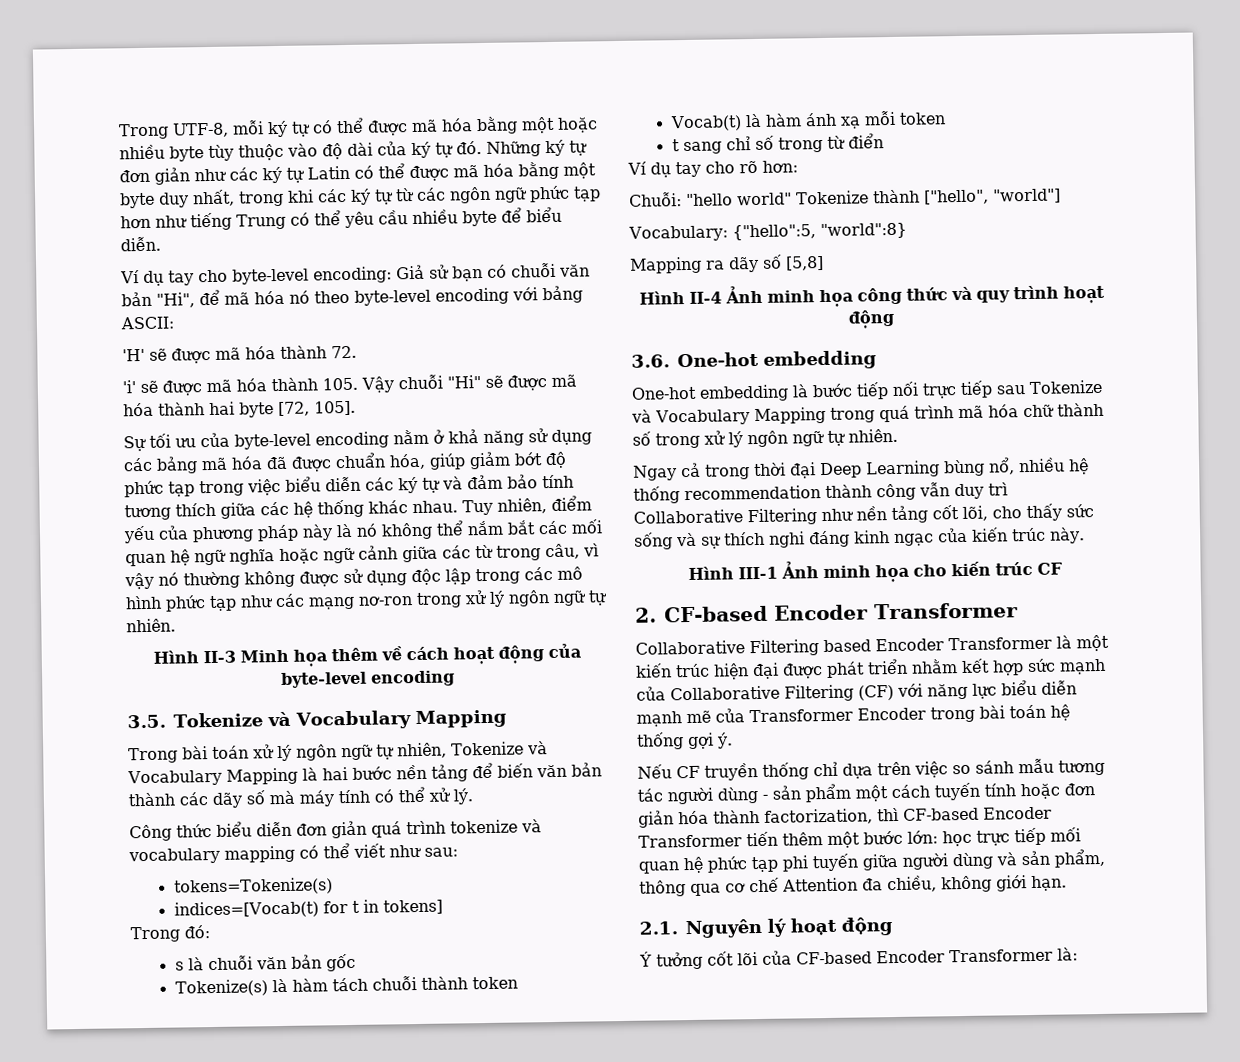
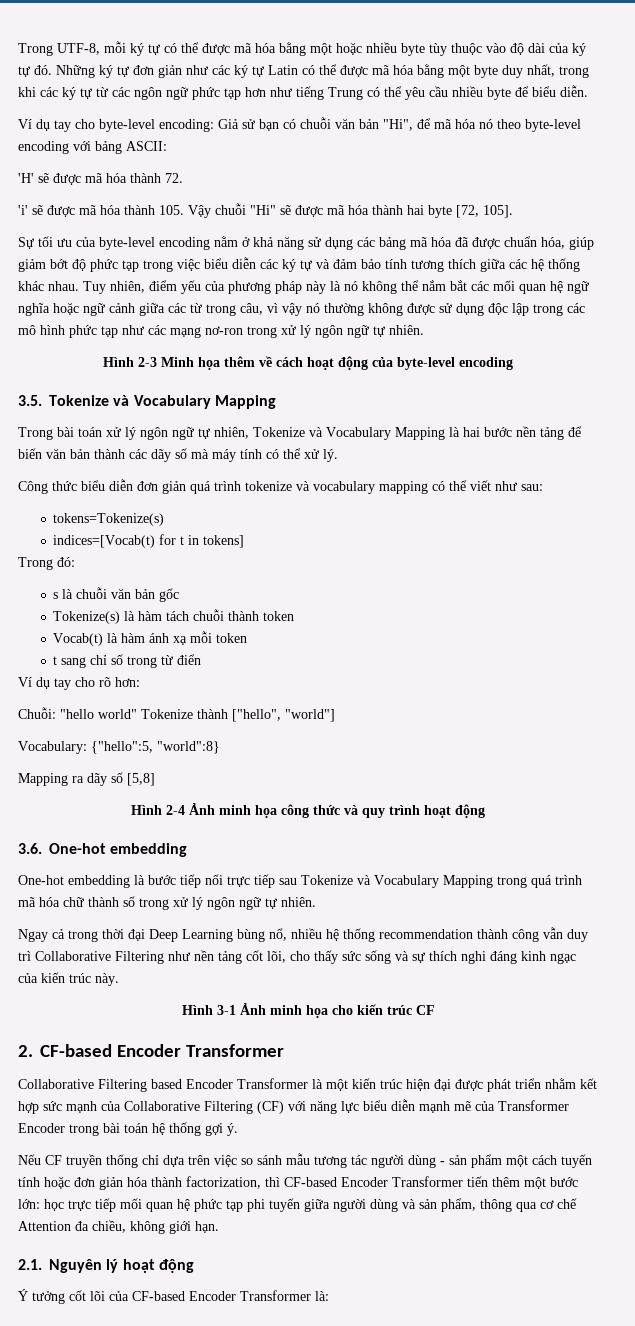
- Hình II-3 Minh họa thêm về cách hoạt động của byte-level encoding
+ Hình 2-3 Minh họa thêm về cách hoạt động của byte-level encoding
- Hình II-4 Ảnh minh họa công thức và quy trình hoạt động
+ Hình 2-4 Ảnh minh họa công thức và quy trình hoạt động
- Hình III-1 Ảnh minh họa cho kiến trúc CF
+ Hình 3-1 Ảnh minh họa cho kiến trúc CF

